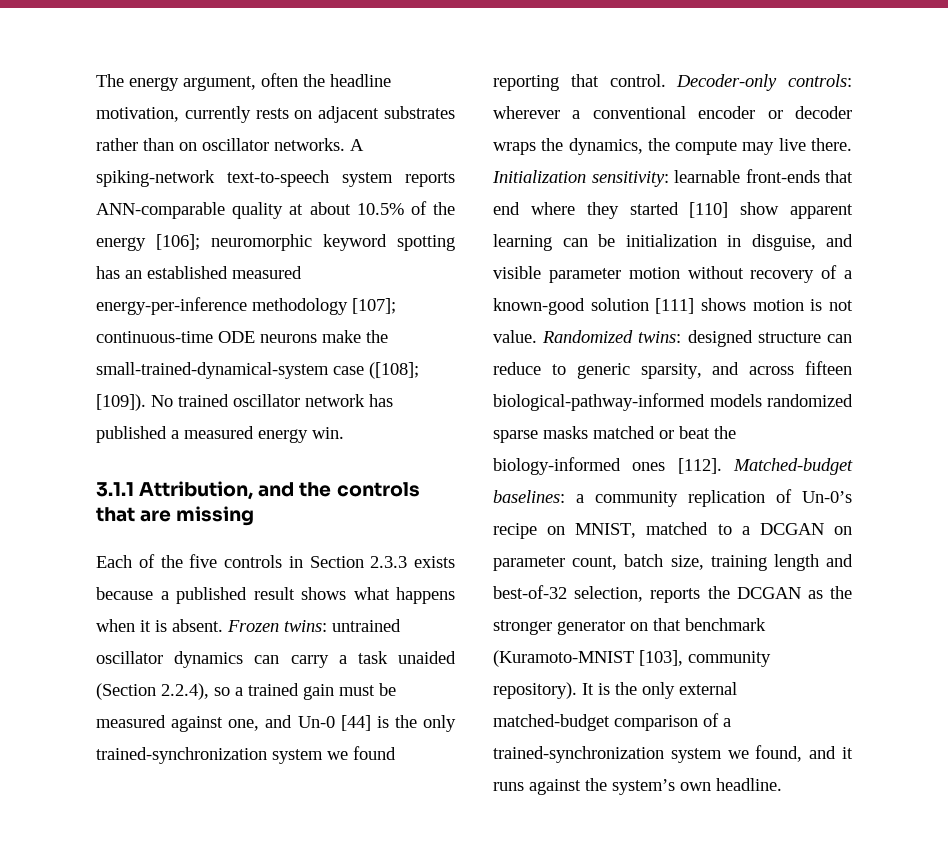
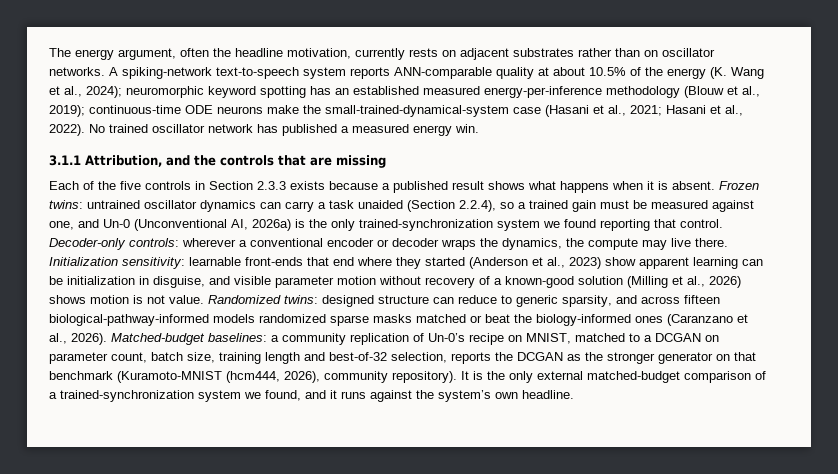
- A spiking-network text-to-speech system reports ANN-comparable quality at about 10.5% of the energy [106]; neuromorphic keyword spotting has an established measured energy-per-inference methodology [107]; continuous-time ODE neurons make the small-trained-dynamical-system case ([108]; [109]).
+ A spiking-network text-to-speech system reports ANN-comparable quality at about 10.5% of the energy (K. Wang et al., 2024); neuromorphic keyword spotting has an established measured energy-per-inference methodology (Blouw et al., 2019); continuous-time ODE neurons make the small-trained-dynamical-system case (Hasani et al., 2021; Hasani et al., 2022).
- Frozen twins: untrained oscillator dynamics can carry a task unaided (Section 2.2.4), so a trained gain must be measured against one, and Un-0 [44] is the only trained-synchronization system we found reporting that control.
+ Frozen twins: untrained oscillator dynamics can carry a task unaided (Section 2.2.4), so a trained gain must be measured against one, and Un-0 (Unconventional AI, 2026a) is the only trained-synchronization system we found reporting that control.
- Initialization sensitivity: learnable front-ends that end where they started [110] show apparent learning can be initialization in disguise, and visible parameter motion without recovery of a known-good solution [111] shows motion is not value.
+ Initialization sensitivity: learnable front-ends that end where they started (Anderson et al., 2023) show apparent learning can be initialization in disguise, and visible parameter motion without recovery of a known-good solution (Milling et al., 2026) shows motion is not value.
- Randomized twins: designed structure can reduce to generic sparsity, and across fifteen biological-pathway-informed models randomized sparse masks matched or beat the biology-informed ones [112].
+ Randomized twins: designed structure can reduce to generic sparsity, and across fifteen biological-pathway-informed models randomized sparse masks matched or beat the biology-informed ones (Caranzano et al., 2026).
- Matched-budget baselines: a community replication of Un-0’s recipe on MNIST, matched to a DCGAN on parameter count, batch size, training length and best-of-32 selection, reports the DCGAN as the stronger generator on that benchmark (Kuramoto-MNIST [103], community repository).
+ Matched-budget baselines: a community replication of Un-0’s recipe on MNIST, matched to a DCGAN on parameter count, batch size, training length and best-of-32 selection, reports the DCGAN as the stronger generator on that benchmark (Kuramoto-MNIST (hcm444, 2026), community repository).

